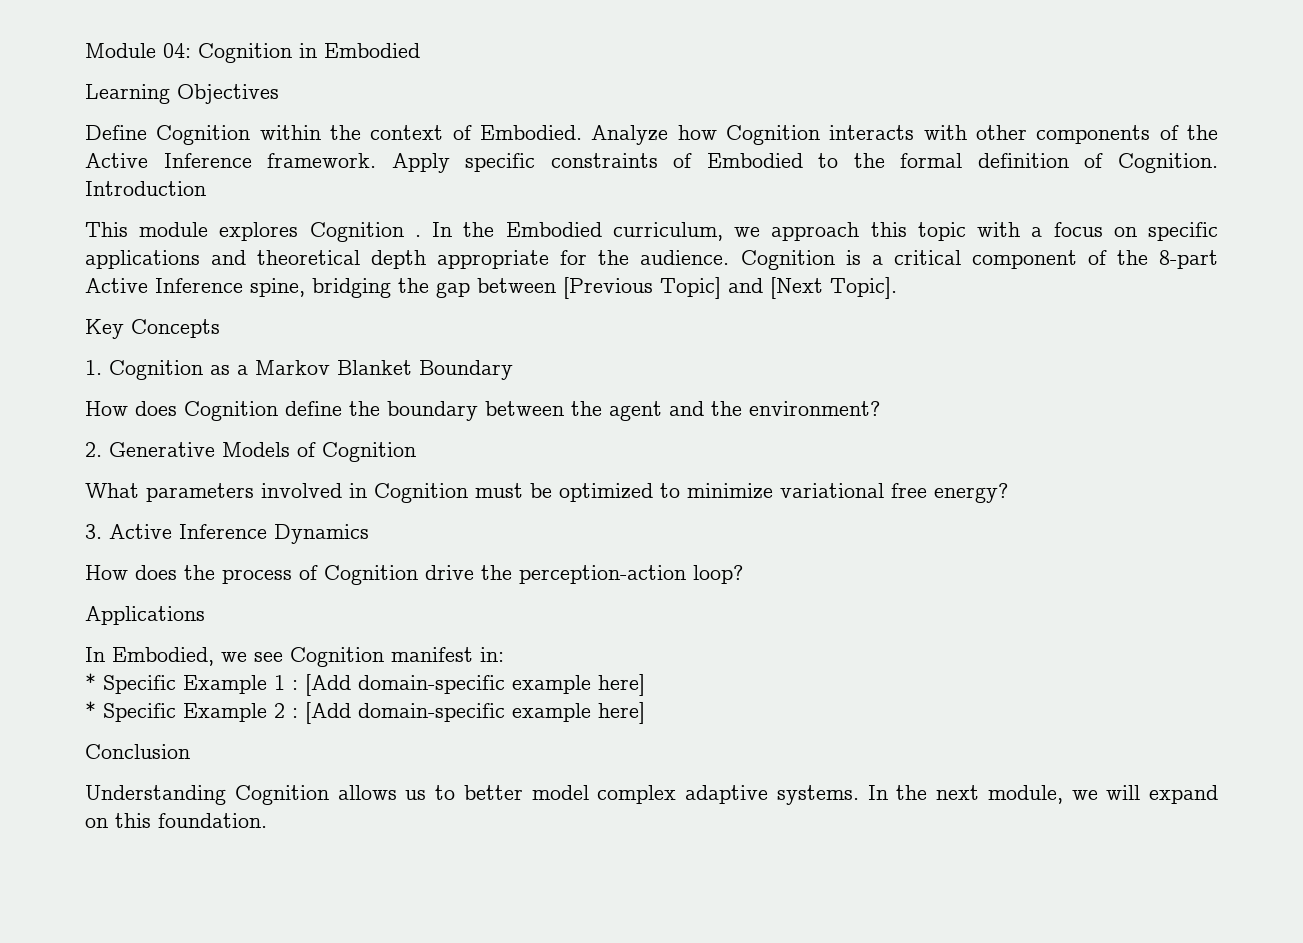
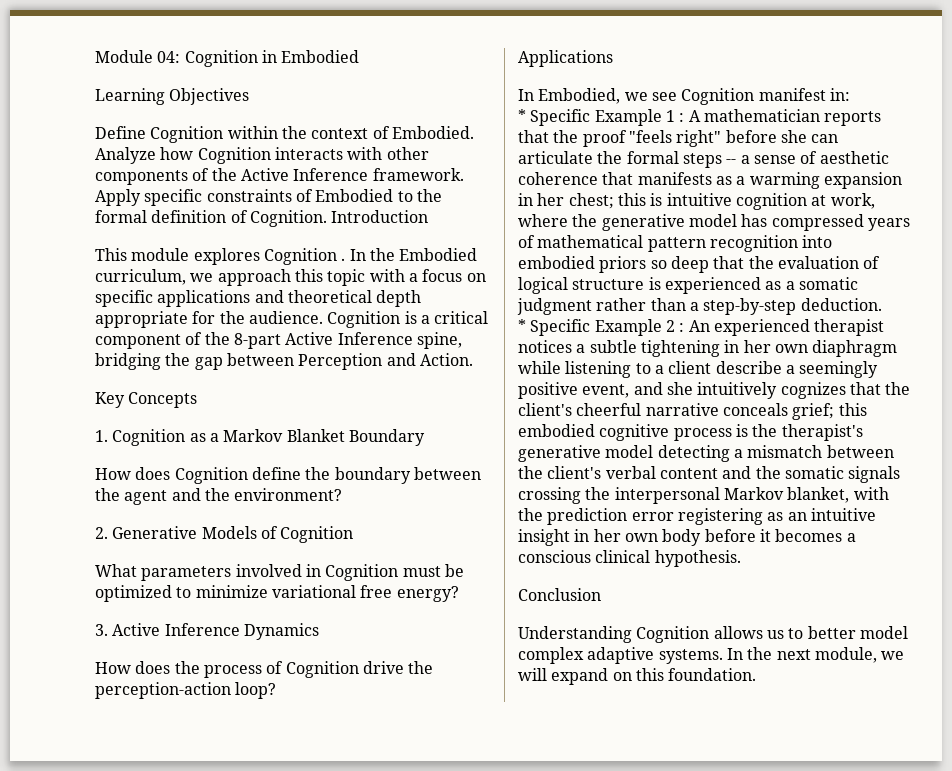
- Cognition is a critical component of the 8-part Active Inference spine, bridging the gap between [Previous Topic] and [Next Topic].
+ Cognition is a critical component of the 8-part Active Inference spine, bridging the gap between Perception and Action.
- * Specific Example 1 : [Add domain-specific example here]
+ * Specific Example 1 : A mathematician reports that the proof "feels right" before she can articulate the formal steps -- a sense of aesthetic coherence that manifests as a warming expansion in her chest; this is intuitive cognition at work, where the generative model has compressed years of mathematical pattern recognition into embodied priors so deep that the evaluation of logical structure is experienced as a somatic judgment rather than a step-by-step deduction.
- * Specific Example 2 : [Add domain-specific example here]
+ * Specific Example 2 : An experienced therapist notices a subtle tightening in her own diaphragm while listening to a client describe a seemingly positive event, and she intuitively cognizes that the client's cheerful narrative conceals grief; this embodied cognitive process is the therapist's generative model detecting a mismatch between the client's verbal content and the somatic signals crossing the interpersonal Markov blanket, with the prediction error registering as an intuitive insight in her own body before it becomes a conscious clinical hypothesis.

